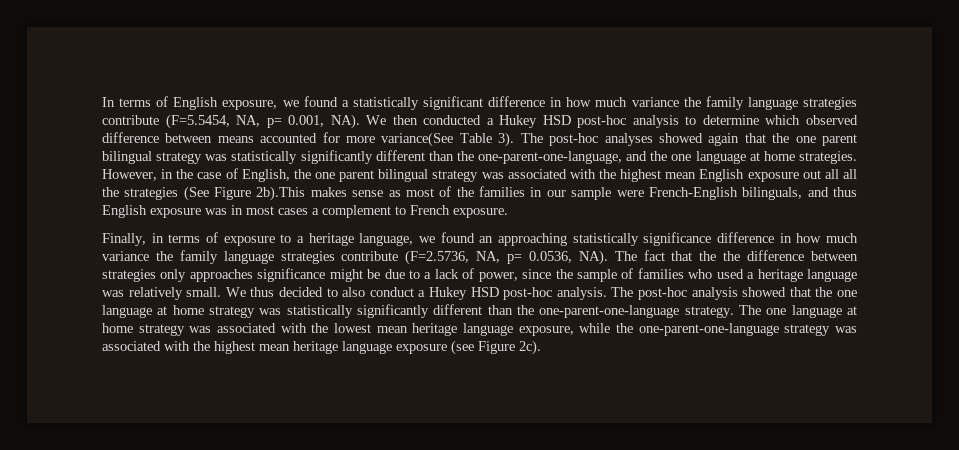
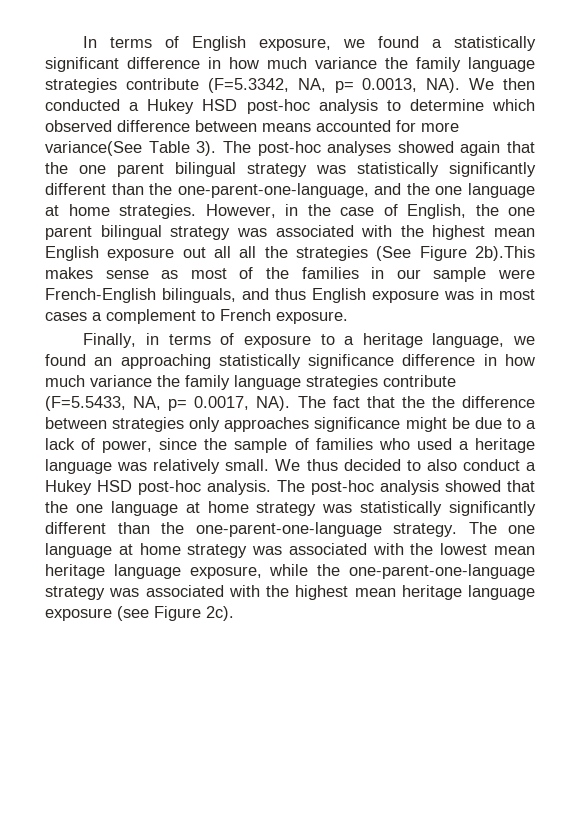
- In terms of English exposure, we found a statistically significant difference in how much variance the family language strategies contribute (F=5.5454, NA, p= 0.001, NA). We then conducted a Hukey HSD post-hoc analysis to determine which observed difference between means accounted for more variance(See Table 3).
+ In terms of English exposure, we found a statistically significant difference in how much variance the family language strategies contribute (F=5.3342, NA, p= 0.0013, NA). We then conducted a Hukey HSD post-hoc analysis to determine which observed difference between means accounted for more variance(See Table 3).
- Finally, in terms of exposure to a heritage language, we found an approaching statistically significance difference in how much variance the family language strategies contribute (F=2.5736, NA, p= 0.0536, NA). The fact that the the difference between strategies only approaches significance might be due to a lack of power, since the sample of families who used a heritage language was relatively small.
+ Finally, in terms of exposure to a heritage language, we found an approaching statistically significance difference in how much variance the family language strategies contribute (F=5.5433, NA, p= 0.0017, NA). The fact that the the difference between strategies only approaches significance might be due to a lack of power, since the sample of families who used a heritage language was relatively small.

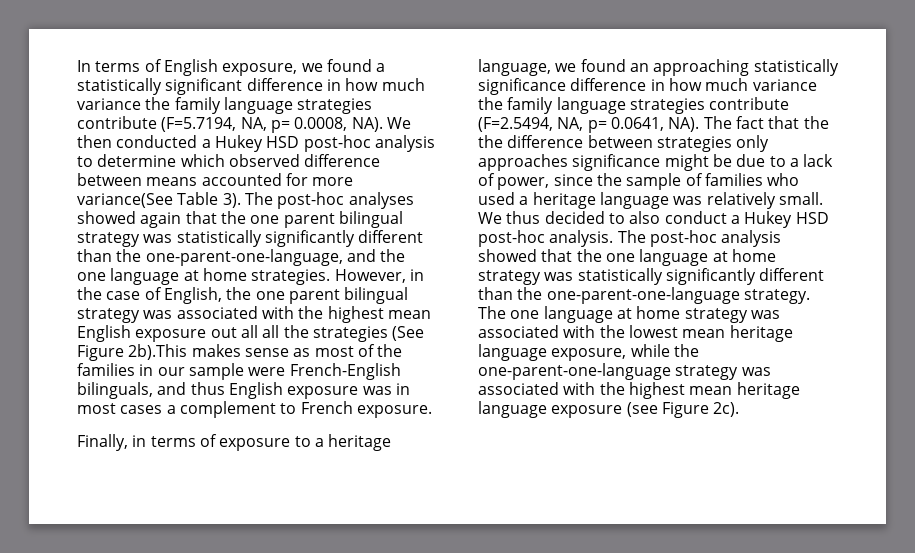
- In terms of English exposure, we found a statistically significant difference in how much variance the family language strategies contribute (F=5.3342, NA, p= 0.0013, NA). We then conducted a Hukey HSD post-hoc analysis to determine which observed difference between means accounted for more variance(See Table 3).
+ In terms of English exposure, we found a statistically significant difference in how much variance the family language strategies contribute (F=5.7194, NA, p= 0.0008, NA). We then conducted a Hukey HSD post-hoc analysis to determine which observed difference between means accounted for more variance(See Table 3).
- Finally, in terms of exposure to a heritage language, we found an approaching statistically significance difference in how much variance the family language strategies contribute (F=5.5433, NA, p= 0.0017, NA). The fact that the the difference between strategies only approaches significance might be due to a lack of power, since the sample of families who used a heritage language was relatively small.
+ Finally, in terms of exposure to a heritage language, we found an approaching statistically significance difference in how much variance the family language strategies contribute (F=2.5494, NA, p= 0.0641, NA). The fact that the the difference between strategies only approaches significance might be due to a lack of power, since the sample of families who used a heritage language was relatively small.

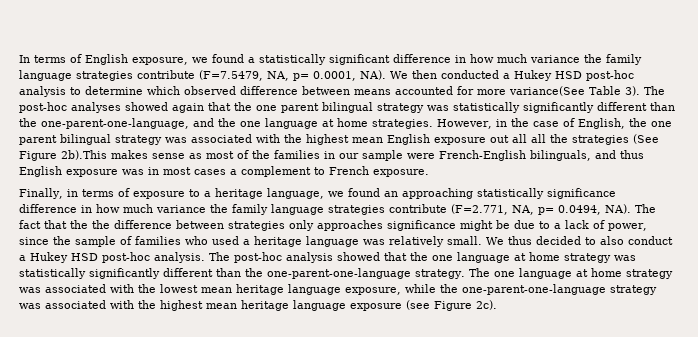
- In terms of English exposure, we found a statistically significant difference in how much variance the family language strategies contribute (F=5.7194, NA, p= 0.0008, NA). We then conducted a Hukey HSD post-hoc analysis to determine which observed difference between means accounted for more variance(See Table 3).
+ In terms of English exposure, we found a statistically significant difference in how much variance the family language strategies contribute (F=7.5479, NA, p= 0.0001, NA). We then conducted a Hukey HSD post-hoc analysis to determine which observed difference between means accounted for more variance(See Table 3).
- Finally, in terms of exposure to a heritage language, we found an approaching statistically significance difference in how much variance the family language strategies contribute (F=2.5494, NA, p= 0.0641, NA). The fact that the the difference between strategies only approaches significance might be due to a lack of power, since the sample of families who used a heritage language was relatively small.
+ Finally, in terms of exposure to a heritage language, we found an approaching statistically significance difference in how much variance the family language strategies contribute (F=2.771, NA, p= 0.0494, NA). The fact that the the difference between strategies only approaches significance might be due to a lack of power, since the sample of families who used a heritage language was relatively small.

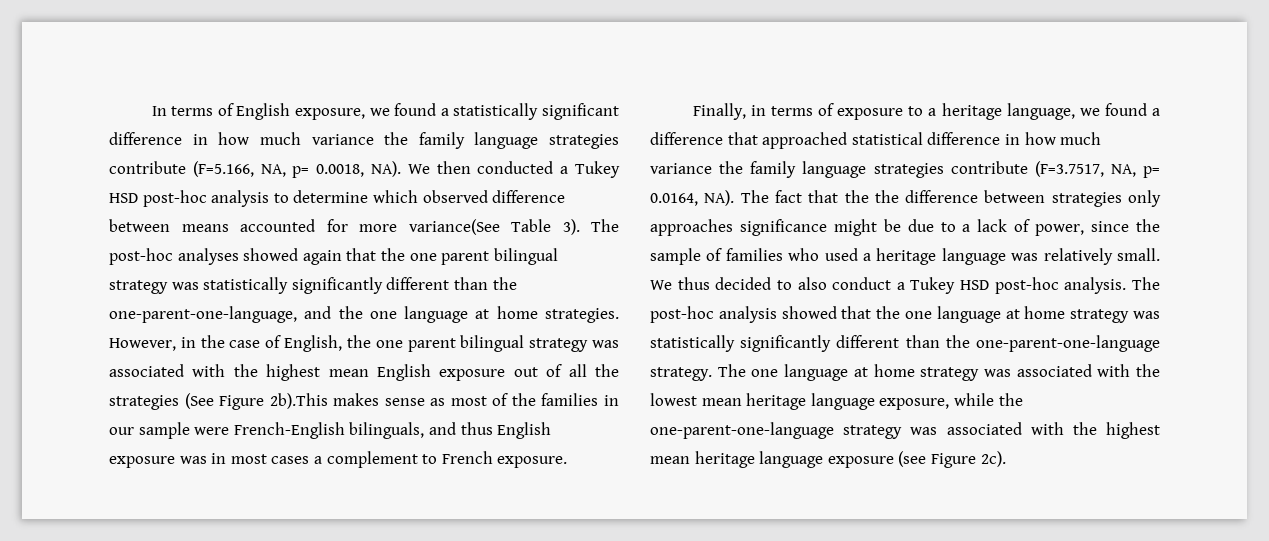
- In terms of English exposure, we found a statistically significant difference in how much variance the family language strategies contribute (F=7.5479, NA, p= 0.0001, NA). We then conducted a Hukey HSD post-hoc analysis to determine which observed difference between means accounted for more variance(See Table 3).
+ In terms of English exposure, we found a statistically significant difference in how much variance the family language strategies contribute (F=5.166, NA, p= 0.0018, NA). We then conducted a Tukey HSD post-hoc analysis to determine which observed difference between means accounted for more variance(See Table 3).
- However, in the case of English, the one parent bilingual strategy was associated with the highest mean English exposure out all all the strategies (See Figure 2b).This makes sense as most of the families in our sample were French-English bilinguals, and thus English exposure was in most cases a complement to French exposure.
+ However, in the case of English, the one parent bilingual strategy was associated with the highest mean English exposure out of all the strategies (See Figure 2b).This makes sense as most of the families in our sample were French-English bilinguals, and thus English exposure was in most cases a complement to French exposure.
- Finally, in terms of exposure to a heritage language, we found an approaching statistically significance difference in how much variance the family language strategies contribute (F=2.771, NA, p= 0.0494, NA). The fact that the the difference between strategies only approaches significance might be due to a lack of power, since the sample of families who used a heritage language was relatively small.
+ Finally, in terms of exposure to a heritage language, we found a difference that approached statistical difference in how much variance the family language strategies contribute (F=3.7517, NA, p= 0.0164, NA). The fact that the the difference between strategies only approaches significance might be due to a lack of power, since the sample of families who used a heritage language was relatively small.
- We thus decided to also conduct a Hukey HSD post-hoc analysis.
+ We thus decided to also conduct a Tukey HSD post-hoc analysis.

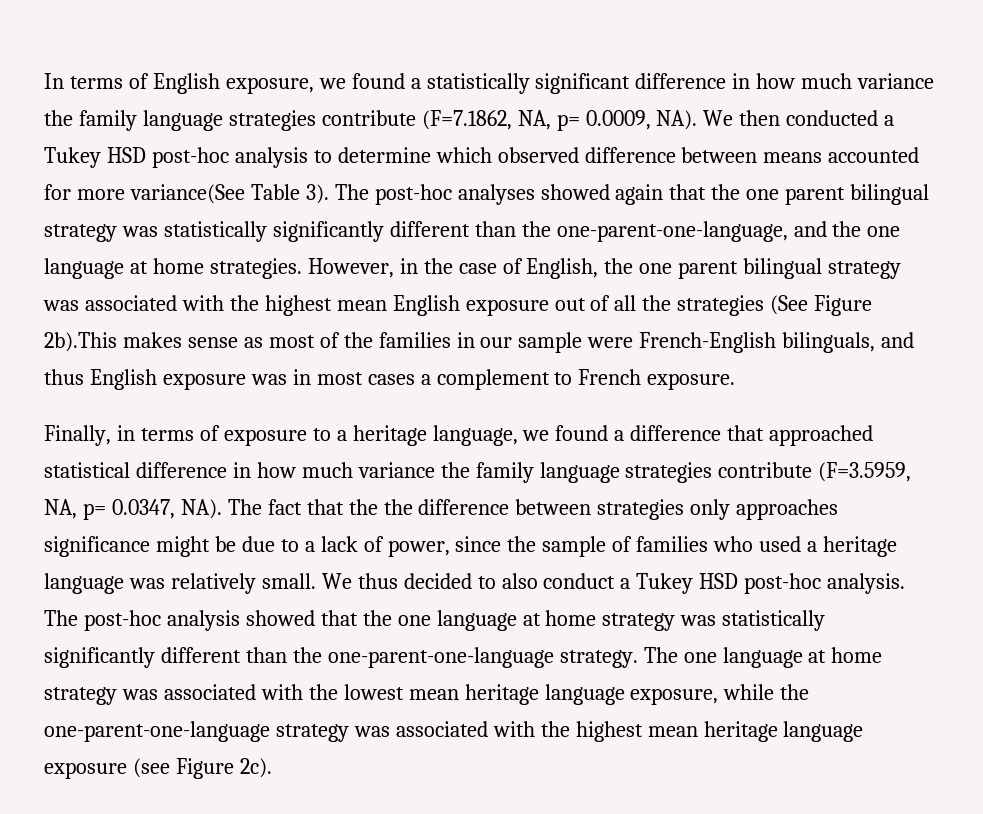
- In terms of English exposure, we found a statistically significant difference in how much variance the family language strategies contribute (F=5.166, NA, p= 0.0018, NA). We then conducted a Tukey HSD post-hoc analysis to determine which observed difference between means accounted for more variance(See Table 3).
+ In terms of English exposure, we found a statistically significant difference in how much variance the family language strategies contribute (F=7.1862, NA, p= 0.0009, NA). We then conducted a Tukey HSD post-hoc analysis to determine which observed difference between means accounted for more variance(See Table 3).
- Finally, in terms of exposure to a heritage language, we found a difference that approached statistical difference in how much variance the family language strategies contribute (F=3.7517, NA, p= 0.0164, NA). The fact that the the difference between strategies only approaches significance might be due to a lack of power, since the sample of families who used a heritage language was relatively small.
+ Finally, in terms of exposure to a heritage language, we found a difference that approached statistical difference in how much variance the family language strategies contribute (F=3.5959, NA, p= 0.0347, NA). The fact that the the difference between strategies only approaches significance might be due to a lack of power, since the sample of families who used a heritage language was relatively small.

